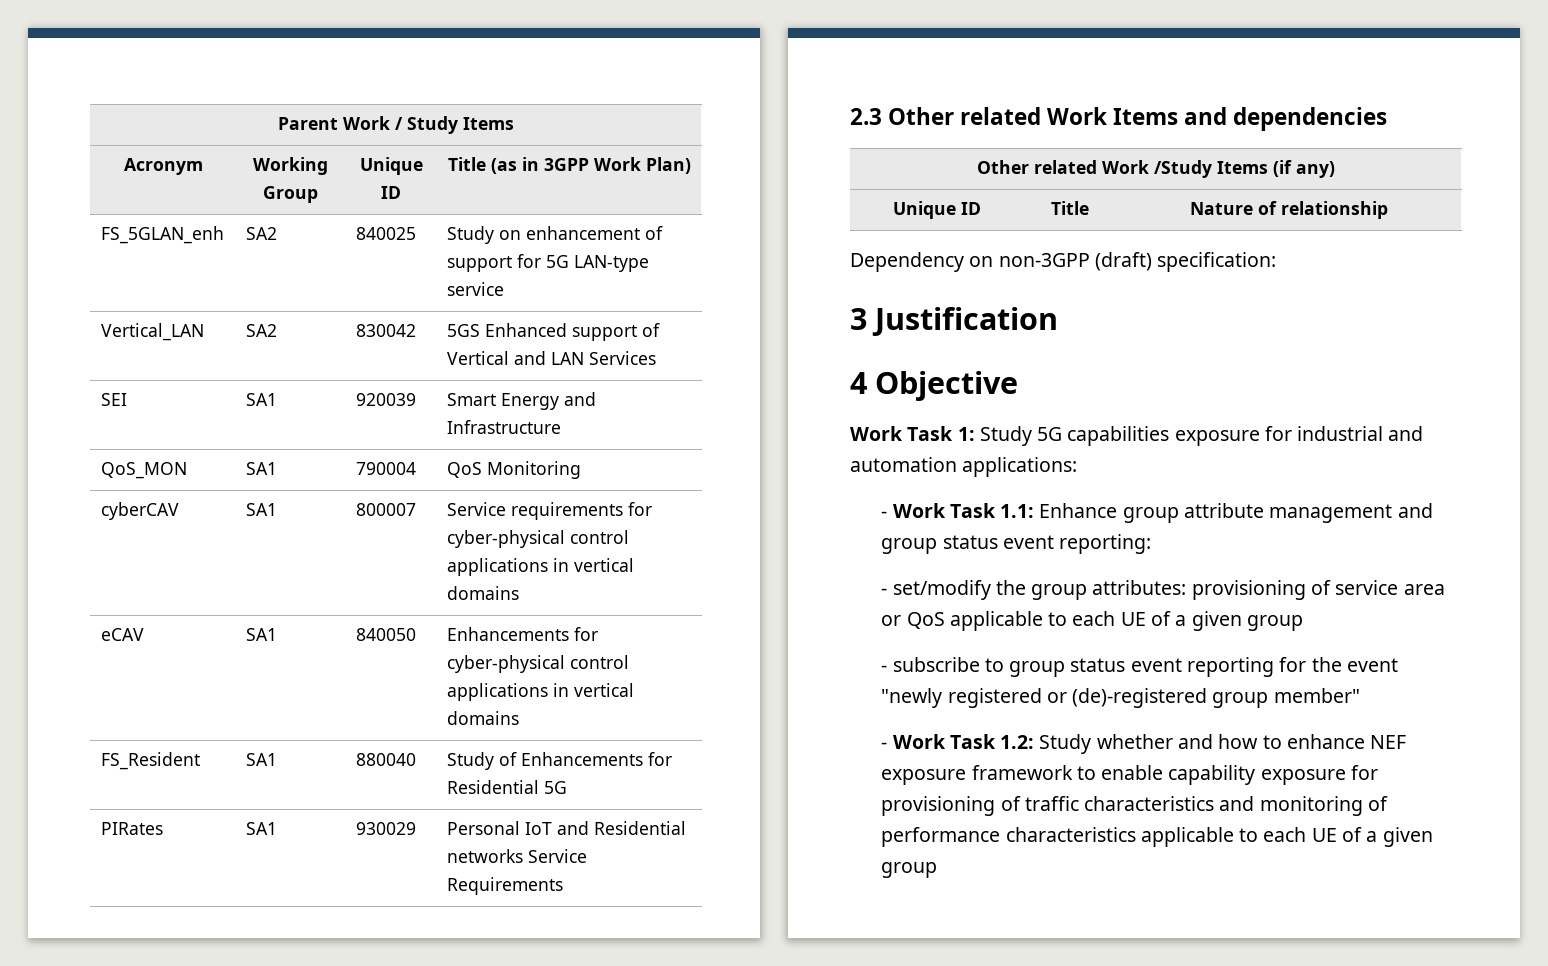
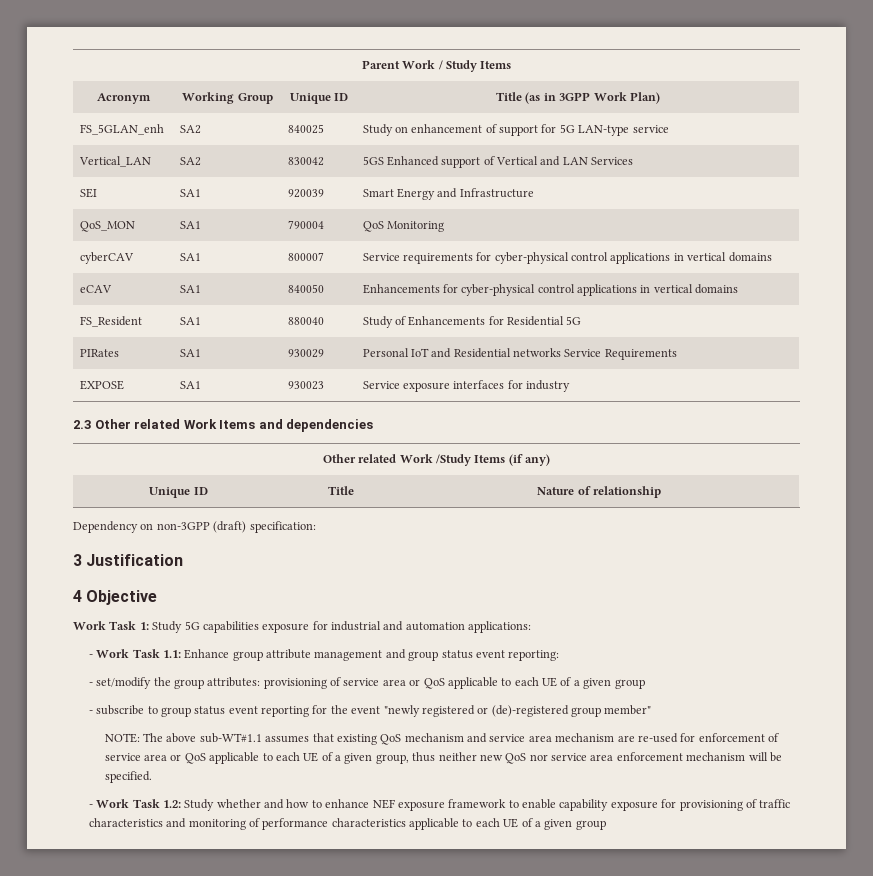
+ EXPOSE | SA1 | 930023 | Service exposure interfaces for industry
+ NOTE: The above sub-WT#1.1 assumes that existing QoS mechanism and service area mechanism are re-used for enforcement of service area or QoS applicable to each UE of a given group, thus neither new QoS nor service area enforcement mechanism will be specified.

